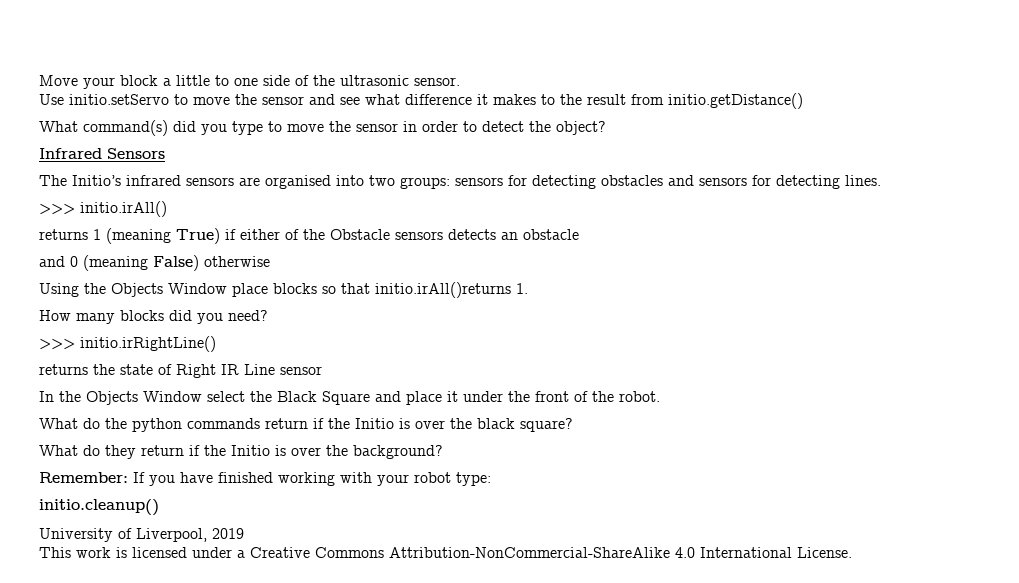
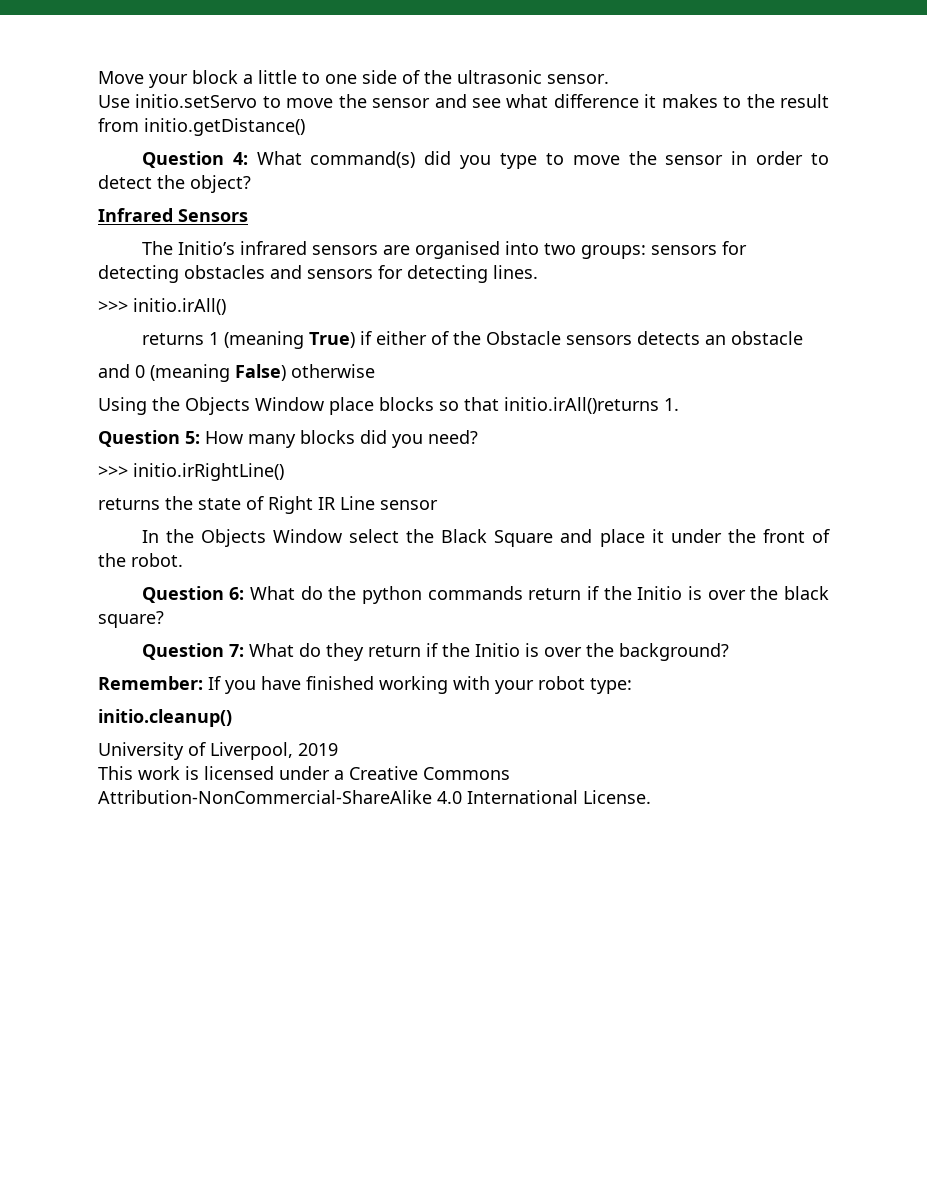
- What command(s) did you type to move the sensor in order to detect the object?
+ Question 4: What command(s) did you type to move the sensor in order to detect the object?
- How many blocks did you need?
+ Question 5: How many blocks did you need?
- What do the python commands return if the Initio is over the black square?
+ Question 6: What do the python commands return if the Initio is over the black square?
- What do they return if the Initio is over the background?
+ Question 7: What do they return if the Initio is over the background?

